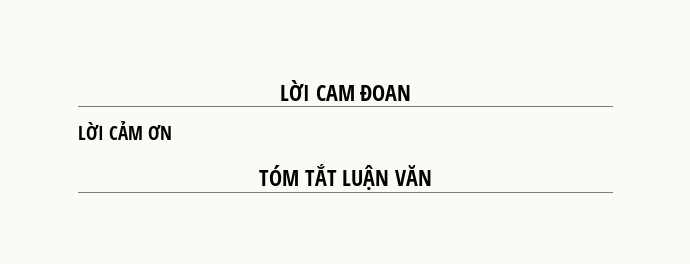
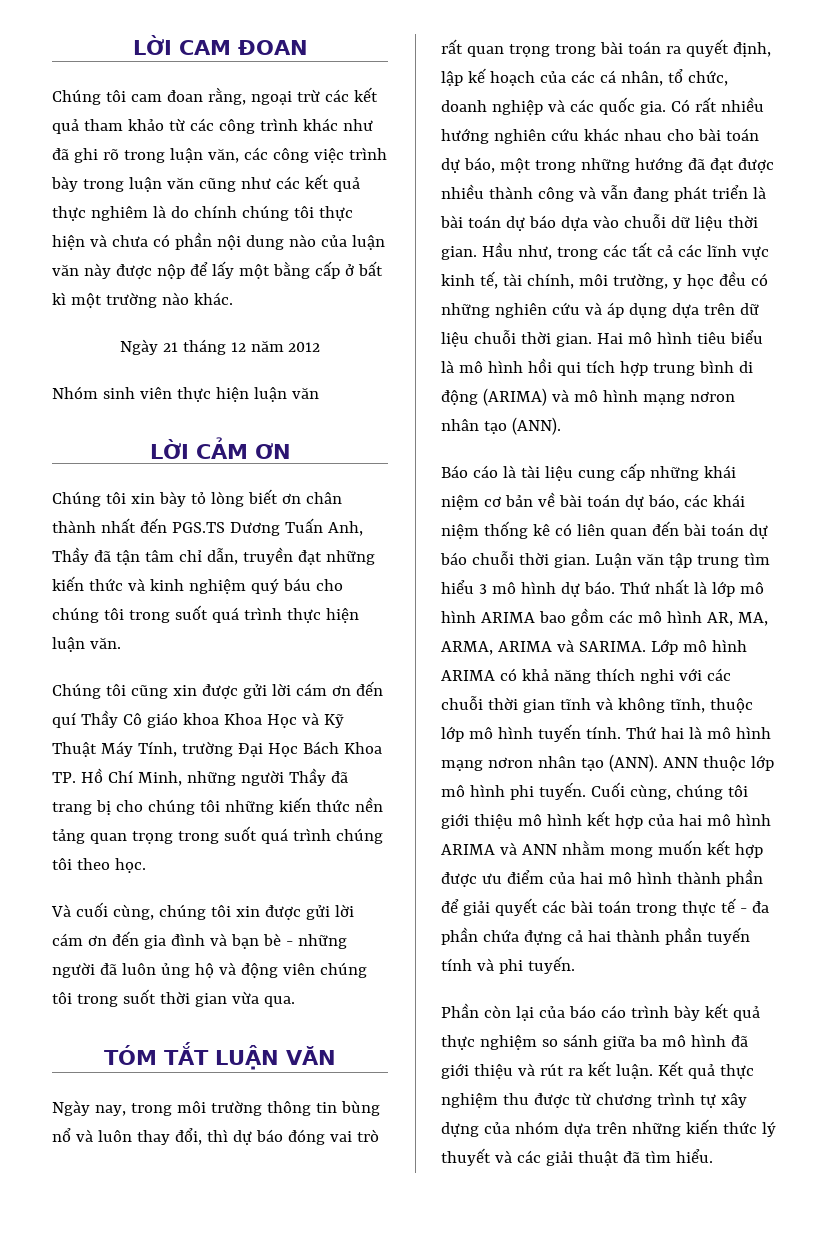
+ Chúng tôi cam đoan rằng, ngoại trừ các kết quả tham khảo từ các công trình khác như đã ghi rõ trong luận văn, các công việc trình bày trong luận văn cũng như các kết quả thực nghiêm là do chính chúng tôi thực hiện và chưa có phần nội dung nào của luận văn này được nộp để lấy một bằng cấp ở bất kì một trường nào khác.
+ Ngày 21 tháng 12 năm 2012
+ Nhóm sinh viên thực hiện luận văn
  LỜI CẢM ƠN
+ Chúng tôi xin bày tỏ lòng biết ơn chân thành nhất đến PGS.TS Dương Tuấn Anh, Thầy đã tận tâm chỉ dẫn, truyền đạt những kiến thức và kinh nghiệm quý báu cho chúng tôi trong suốt quá trình thực hiện luận văn.
+ Chúng tôi cũng xin được gửi lời cám ơn đến quí Thầy Cô giáo khoa Khoa Học và Kỹ Thuật Máy Tính, trường Đại Học Bách Khoa TP. Hồ Chí Minh, những người Thầy đã trang bị cho chúng tôi những kiến thức nền tảng quan trọng trong suốt quá trình chúng tôi theo học.
+ Và cuối cùng, chúng tôi xin được gửi lời cám ơn đến gia đình và bạn bè - những người đã luôn ủng hộ và động viên chúng tôi trong suốt thời gian vừa qua.
  TÓM TẮT LUẬN VĂN
+ Ngày nay, trong môi trường thông tin bùng nổ và luôn thay đổi, thì dự báo đóng vai trò rất quan trọng trong bài toán ra quyết định, lập kế hoạch của các cá nhân, tổ chức, doanh nghiệp và các quốc gia. Có rất nhiều hướng nghiên cứu khác nhau cho bài toán dự báo, một trong những hướng đã đạt được nhiều thành công và vẫn đang phát triển là bài toán dự báo dựa vào chuỗi dữ liệu thời gian. Hầu như, trong các tất cả các lĩnh vực kinh tế, tài chính, môi trường, y học đều có những nghiên cứu và áp dụng dựa trên dữ liệu chuỗi thời gian. Hai mô hình tiêu biểu là mô hình hồi qui tích hợp trung bình di động (ARIMA) và mô hình mạng nơron nhân tạo (ANN).
+ Báo cáo là tài liệu cung cấp những khái niệm cơ bản về bài toán dự báo, các khái niệm thống kê có liên quan đến bài toán dự báo chuỗi thời gian. Luận văn tập trung tìm hiểu 3 mô hình dự báo. Thứ nhất là lớp mô hình ARIMA bao gồm các mô hình AR, MA, ARMA, ARIMA và SARIMA. Lớp mô hình ARIMA có khả năng thích nghi với các chuỗi thời gian tĩnh và không tĩnh, thuộc lớp mô hình tuyến tính. Thứ hai là mô hình mạng nơron nhân tạo (ANN). ANN thuộc lớp mô hình phi tuyến. Cuối cùng, chúng tôi giới thiệu mô hình kết hợp của hai mô hình ARIMA và ANN nhằm mong muốn kết hợp được ưu điểm của hai mô hình thành phần để giải quyết các bài toán trong thực tế - đa phần chứa đựng cả hai thành phần tuyến tính và phi tuyến.
+ Phần còn lại của báo cáo trình bày kết quả thực nghiệm so sánh giữa ba mô hình đã giới thiệu và rút ra kết luận. Kết quả thực nghiệm thu được từ chương trình tự xây dựng của nhóm dựa trên những kiến thức lý thuyết và các giải thuật đã tìm hiểu.

